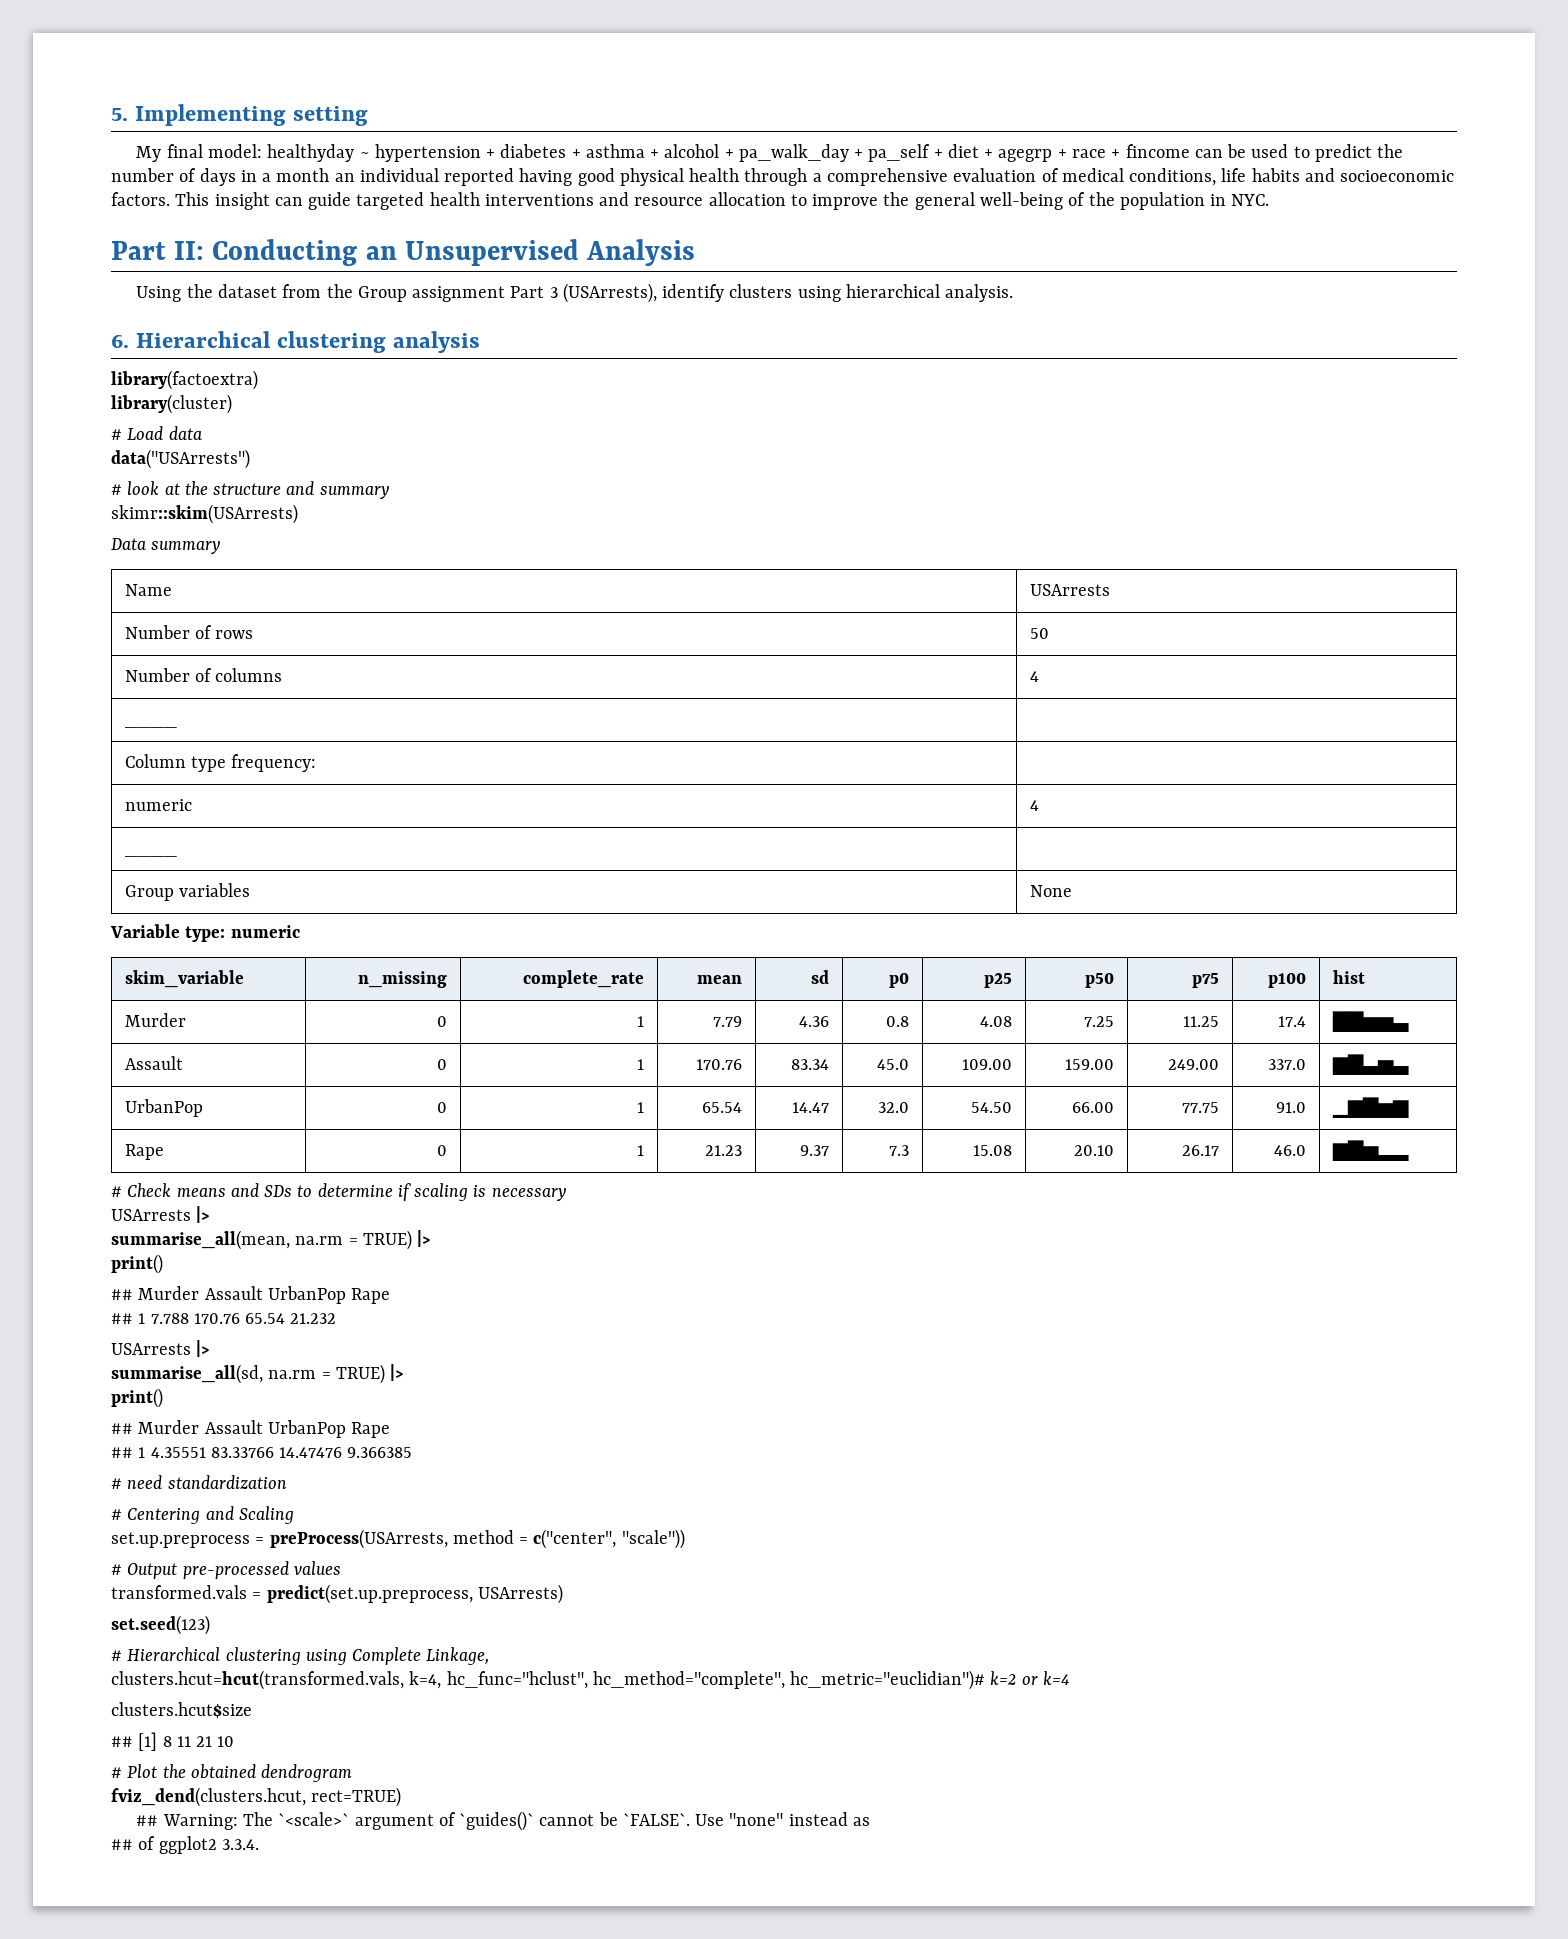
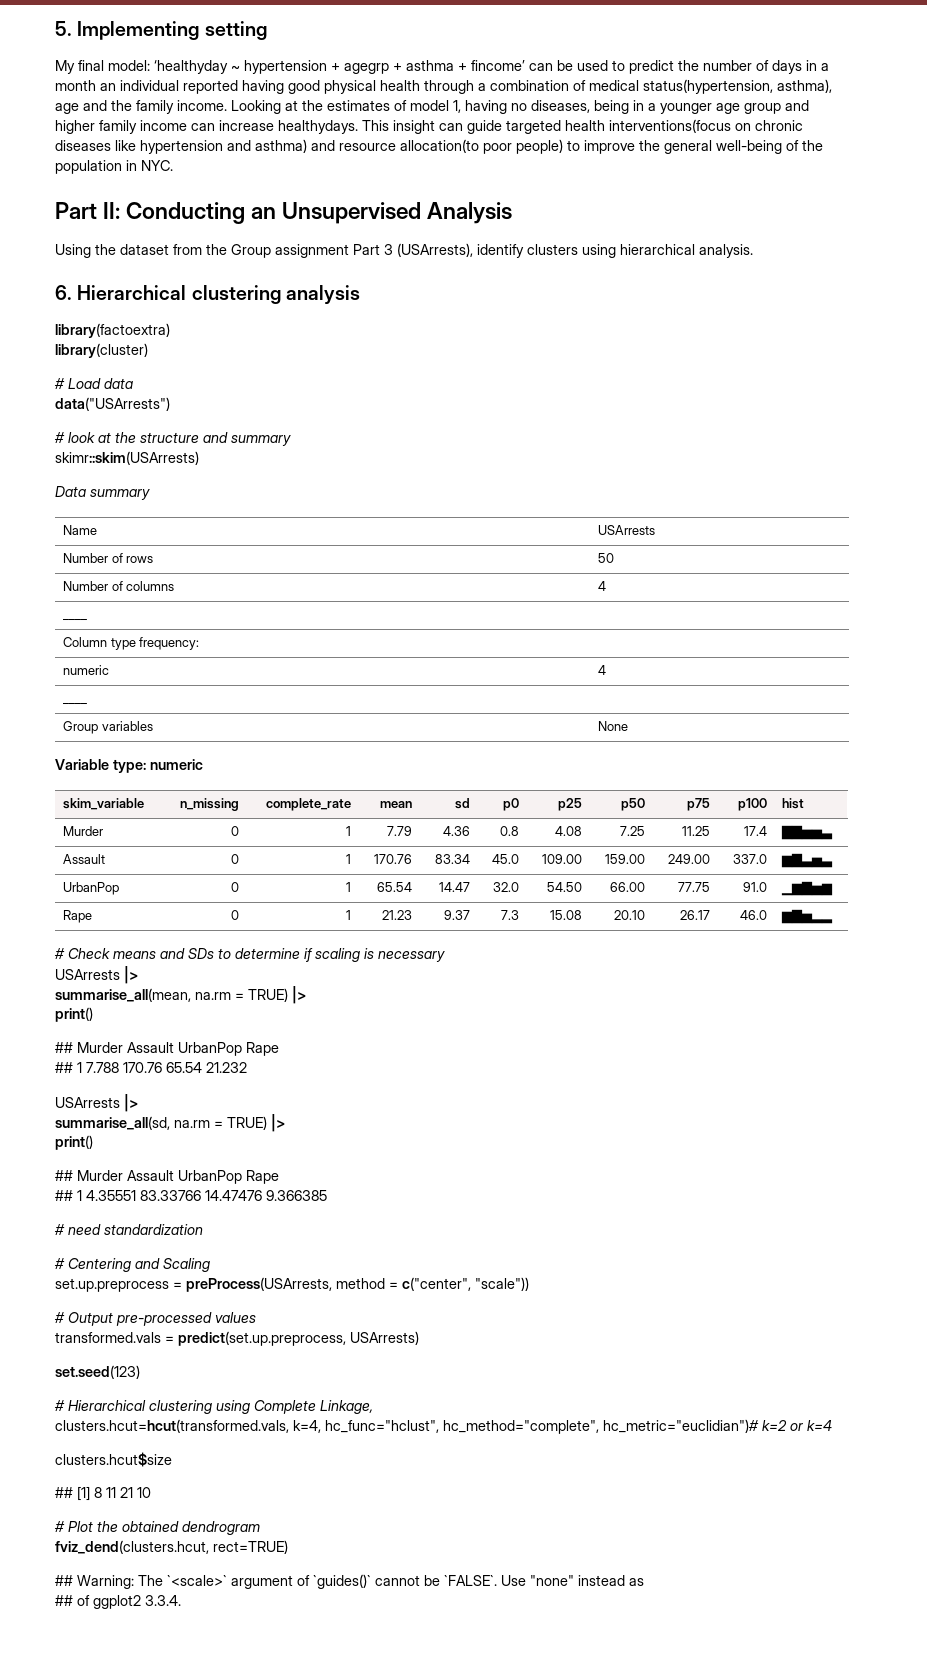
- My final model: healthyday ~ hypertension + diabetes + asthma + alcohol + pa_walk_day + pa_self + diet + agegrp + race + fincome can be used to predict the number of days in a month an individual reported having good physical health through a comprehensive evaluation of medical conditions, life habits and socioeconomic factors.
+ My final model: ‘healthyday ~ hypertension + agegrp + asthma + fincome’ can be used to predict the number of days in a month an individual reported having good physical health through a combination of medical status(hypertension, asthma), age and the family income. Looking at the estimates of model 1, having no diseases, being in a younger age group and higher family income can increase healthydays.
- This insight can guide targeted health interventions and resource allocation to improve the general well-being of the population in NYC.
+ This insight can guide targeted health interventions(focus on chronic diseases like hypertension and asthma) and resource allocation(to poor people) to improve the general well-being of the population in NYC.

